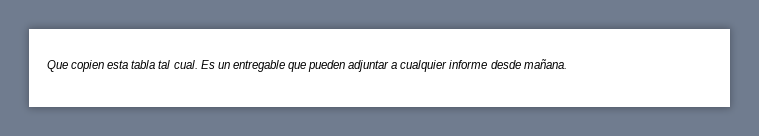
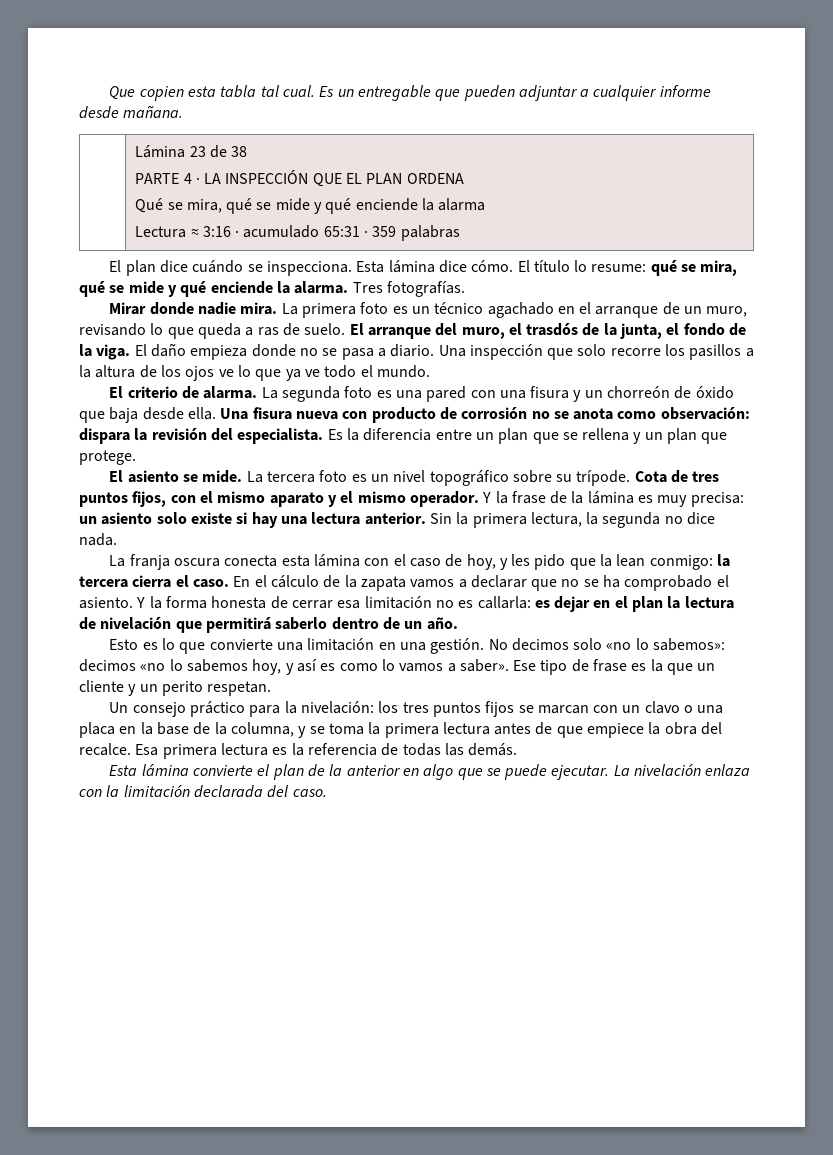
+ | Lámina 23 de 38
+ PARTE 4 · LA INSPECCIÓN QUE EL PLAN ORDENA
+ Qué se mira, qué se mide y qué enciende la alarma
+ Lectura ≈ 3:16 · acumulado 65:31 · 359 palabras
+ El plan dice cuándo se inspecciona. Esta lámina dice cómo. El título lo resume: qué se mira, qué se mide y qué enciende la alarma. Tres fotografías.
+ Mirar donde nadie mira. La primera foto es un técnico agachado en el arranque de un muro, revisando lo que queda a ras de suelo. El arranque del muro, el trasdós de la junta, el fondo de la viga. El daño empieza donde no se pasa a diario. Una inspección que solo recorre los pasillos a la altura de los ojos ve lo que ya ve todo el mundo.
+ El criterio de alarma. La segunda foto es una pared con una fisura y un chorreón de óxido que baja desde ella. Una fisura nueva con producto de corrosión no se anota como observación: dispara la revisión del especialista. Es la diferencia entre un plan que se rellena y un plan que protege.
+ El asiento se mide. La tercera foto es un nivel topográfico sobre su trípode. Cota de tres puntos fijos, con el mismo aparato y el mismo operador. Y la frase de la lámina es muy precisa: un asiento solo existe si hay una lectura anterior. Sin la primera lectura, la segunda no dice nada.
+ La franja oscura conecta esta lámina con el caso de hoy, y les pido que la lean conmigo: la tercera cierra el caso. En el cálculo de la zapata vamos a declarar que no se ha comprobado el asiento. Y la forma honesta de cerrar esa limitación no es callarla: es dejar en el plan la lectura de nivelación que permitirá saberlo dentro de un año.
+ Esto es lo que convierte una limitación en una gestión. No decimos solo «no lo sabemos»: decimos «no lo sabemos hoy, y así es como lo vamos a saber». Ese tipo de frase es la que un cliente y un perito respetan.
+ Un consejo práctico para la nivelación: los tres puntos fijos se marcan con un clavo o una placa en la base de la columna, y se toma la primera lectura antes de que empiece la obra del recalce. Esa primera lectura es la referencia de todas las demás.
+ Esta lámina convierte el plan de la anterior en algo que se puede ejecutar. La nivelación enlaza con la limitación declarada del caso.

